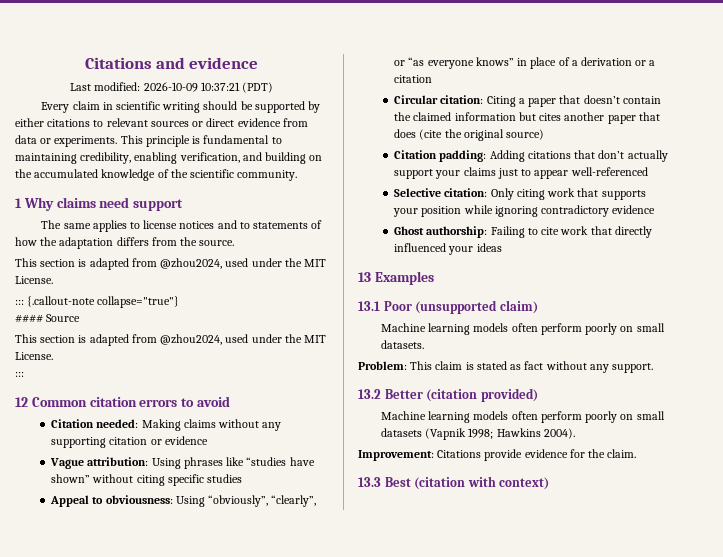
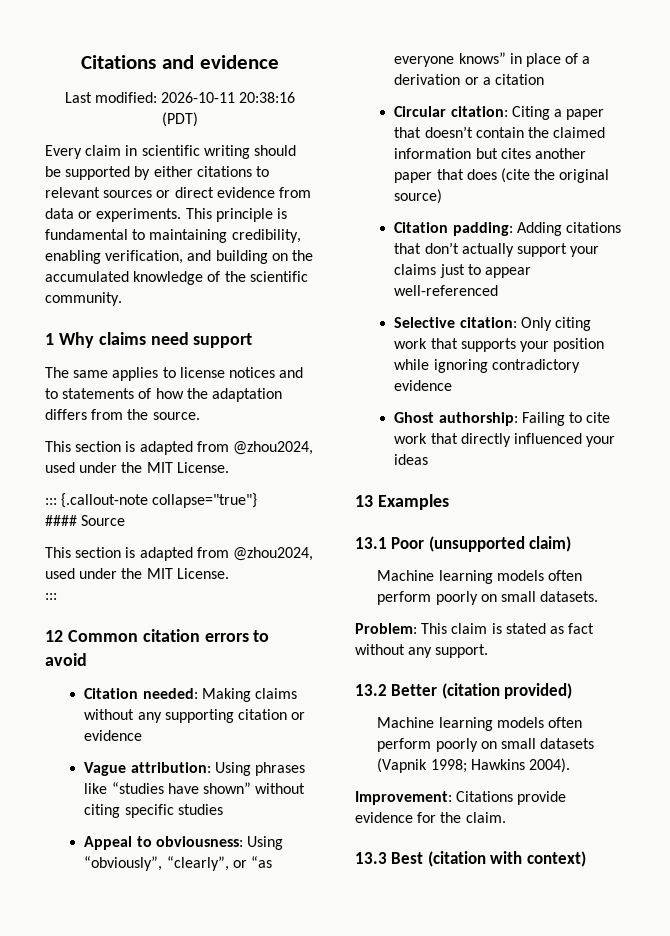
- Last modified: 2026-10-09 10:37:21 (PDT)
+ Last modified: 2026-10-11 20:38:16 (PDT)

